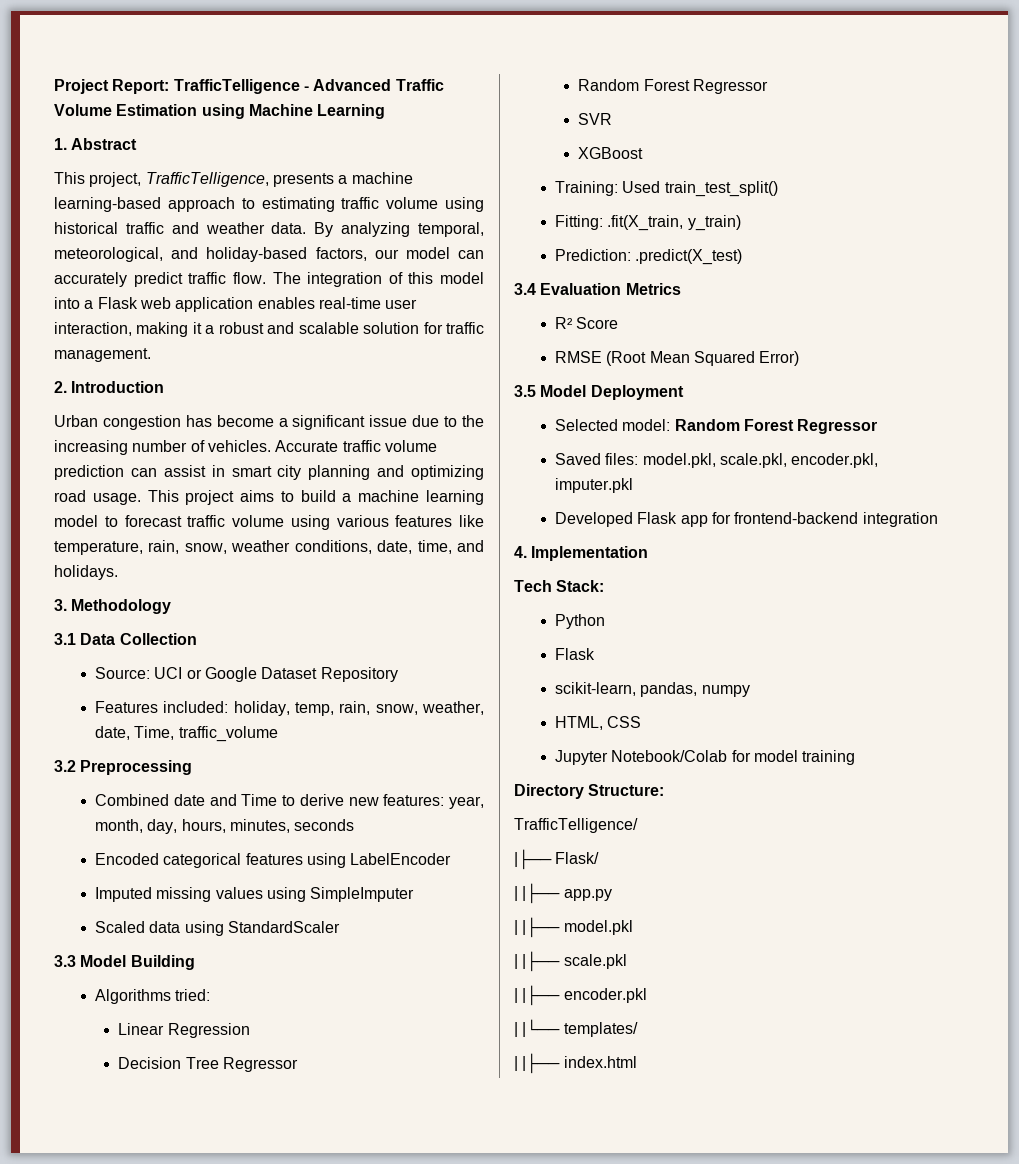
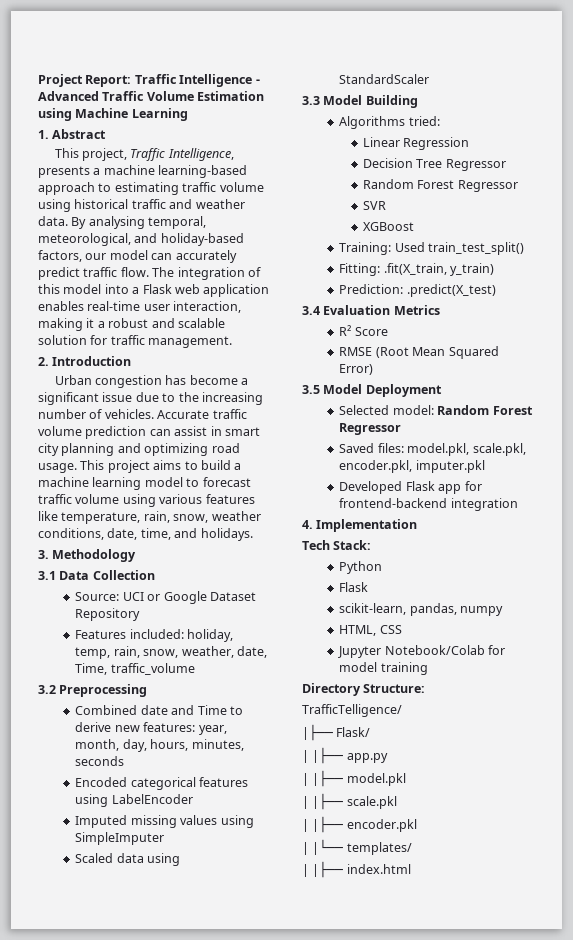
- Project Report: TrafficTelligence - Advanced Traffic Volume Estimation using Machine Learning
+ Project Report: Traffic Intelligence - Advanced Traffic Volume Estimation using Machine Learning
- This project, TrafficTelligence, presents a machine learning-based approach to estimating traffic volume using historical traffic and weather data.
+ This project, Traffic Intelligence, presents a machine learning-based approach to estimating traffic volume using historical traffic and weather data.
- By analyzing temporal, meteorological, and holiday-based factors, our model can accurately predict traffic flow.
+ By analysing temporal, meteorological, and holiday-based factors, our model can accurately predict traffic flow.

